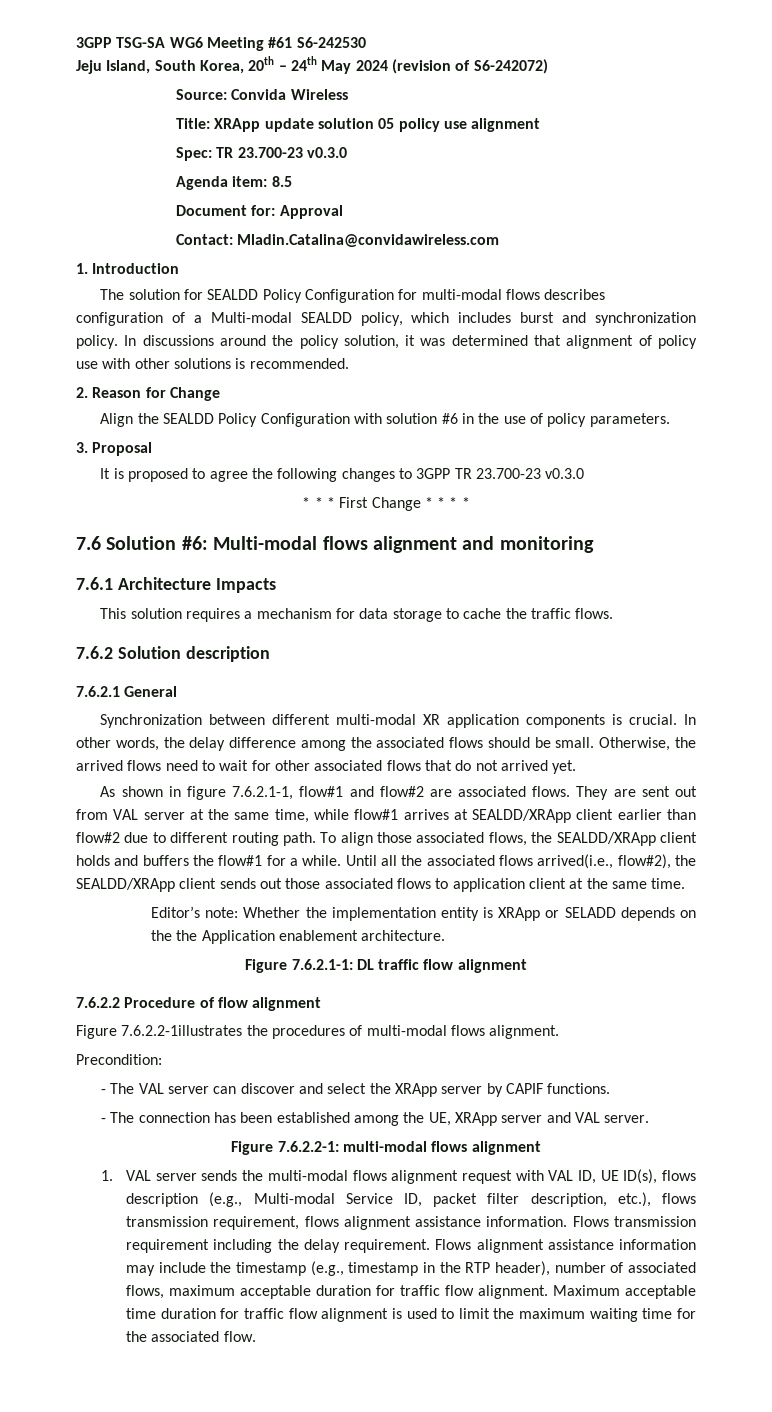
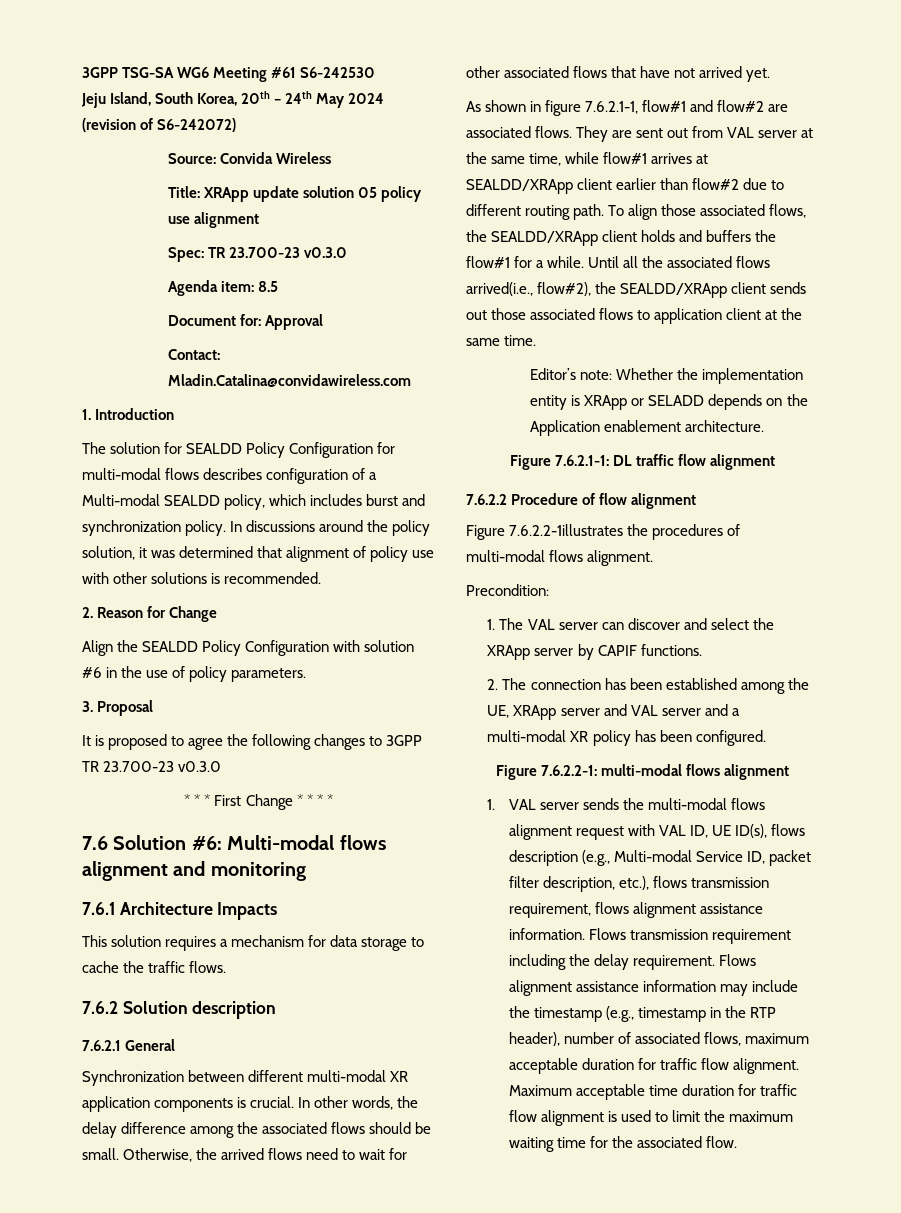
- Otherwise, the arrived flows need to wait for other associated flows that do not arrived yet.
+ Otherwise, the arrived flows need to wait for other associated flows that have not arrived yet.
- Editor’s note: Whether the implementation entity is XRApp or SELADD depends on the the Application enablement architecture.
+ Editor’s note: Whether the implementation entity is XRApp or SELADD depends on the Application enablement architecture.
- - The VAL server can discover and select the XRApp server by CAPIF functions.
+ 1. The VAL server can discover and select the XRApp server by CAPIF functions.
- - The connection has been established among the UE, XRApp server and VAL server.
+ 2. The connection has been established among the UE, XRApp server and VAL server and a multi-modal XR policy has been configured.

